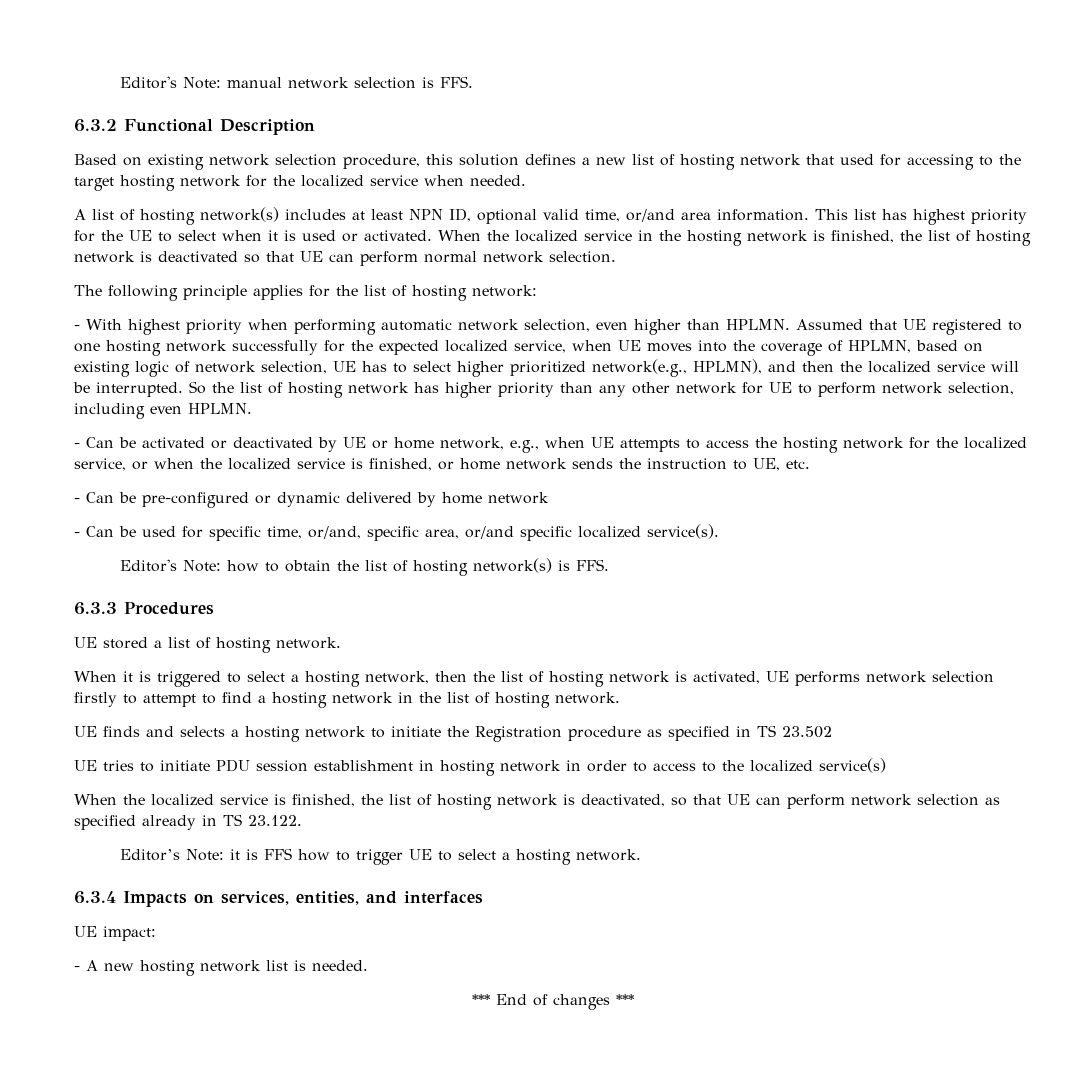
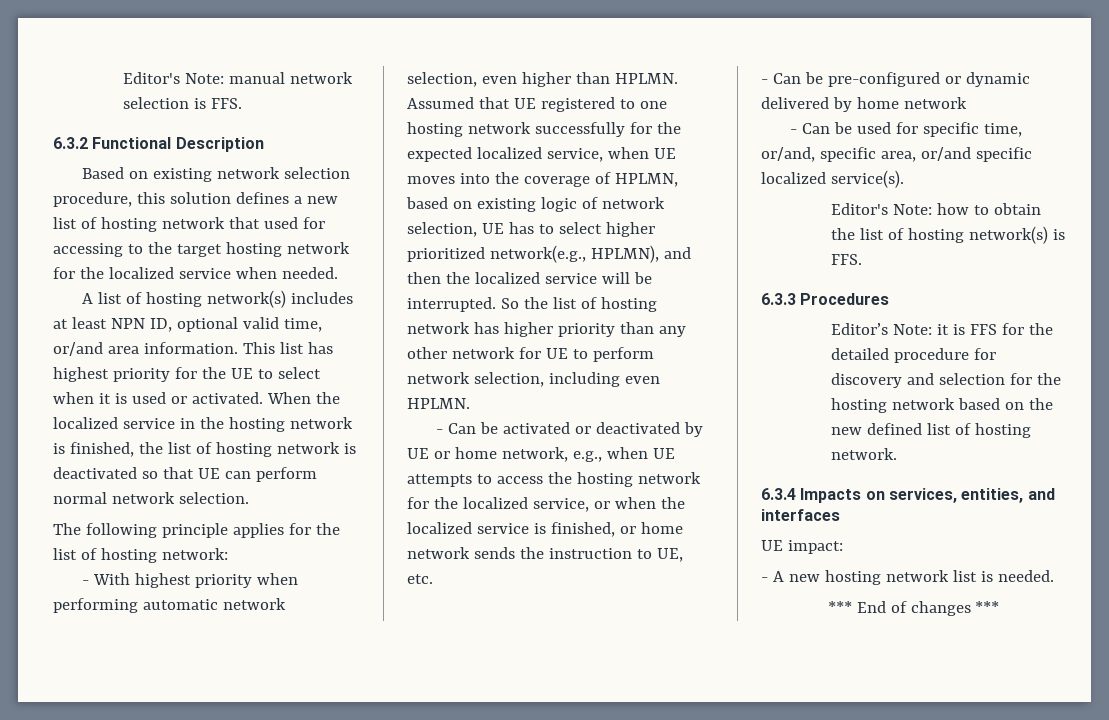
- UE stored a list of hosting network.
- When it is triggered to select a hosting network, then the list of hosting network is activated, UE performs network selection firstly to attempt to find a hosting network in the list of hosting network.
- UE finds and selects a hosting network to initiate the Registration procedure as specified in TS 23.502
- UE tries to initiate PDU session establishment in hosting network in order to access to the localized service(s)
- When the localized service is finished, the list of hosting network is deactivated, so that UE can perform network selection as specified already in TS 23.122.
- Editor’s Note: it is FFS how to trigger UE to select a hosting network.
+ Editor’s Note: it is FFS for the detailed procedure for discovery and selection for the hosting network based on the new defined list of hosting network.

